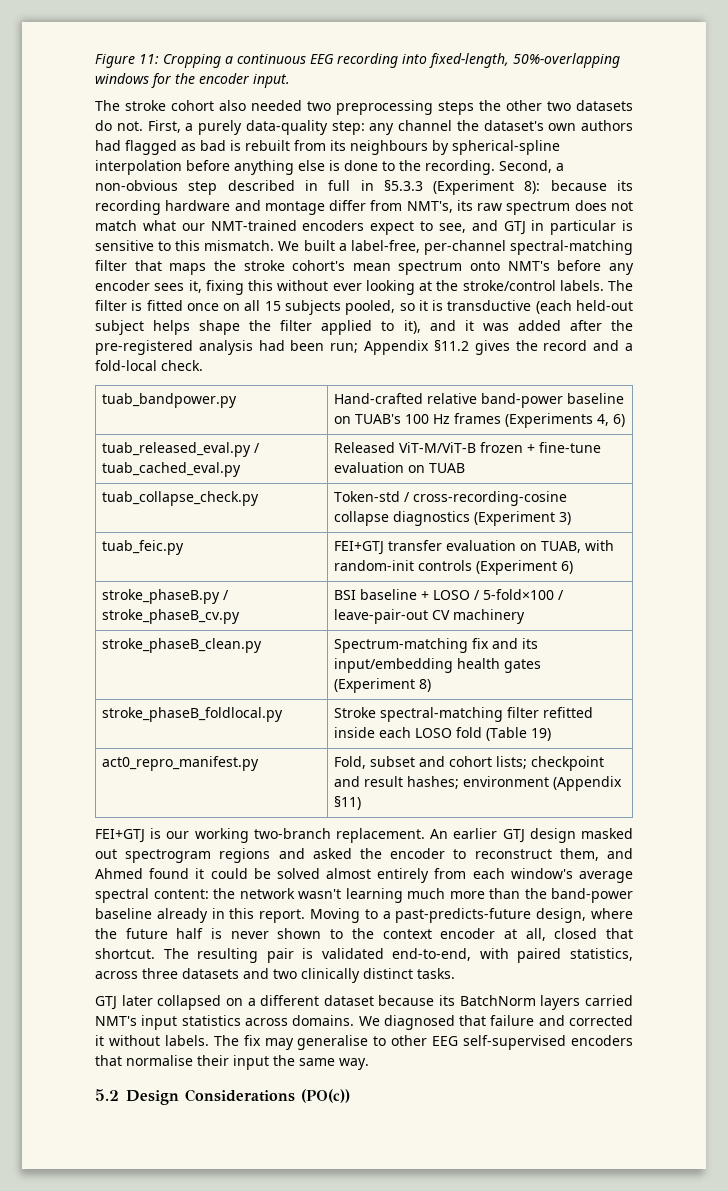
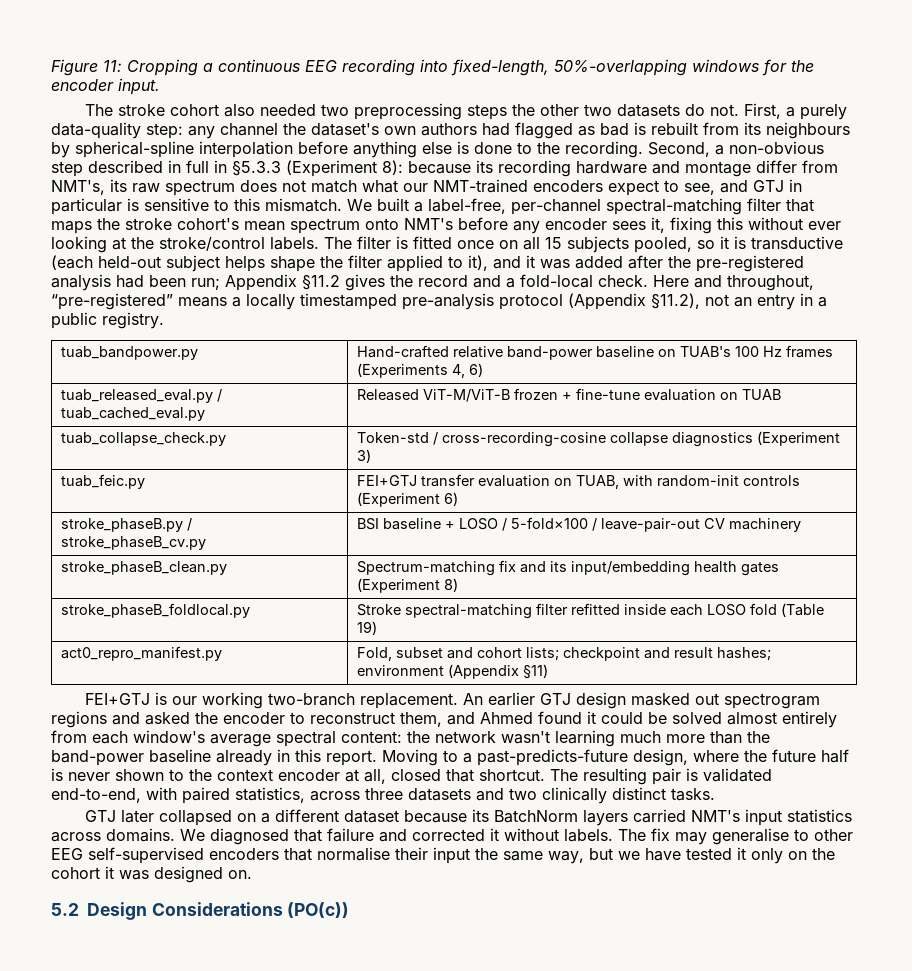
+ Here and throughout, “pre-registered” means a locally timestamped pre-analysis protocol (Appendix §11.2), not an entry in a public registry.
- The fix may generalise to other EEG self-supervised encoders that normalise their input the same way.
+ The fix may generalise to other EEG self-supervised encoders that normalise their input the same way, but we have tested it only on the cohort it was designed on.

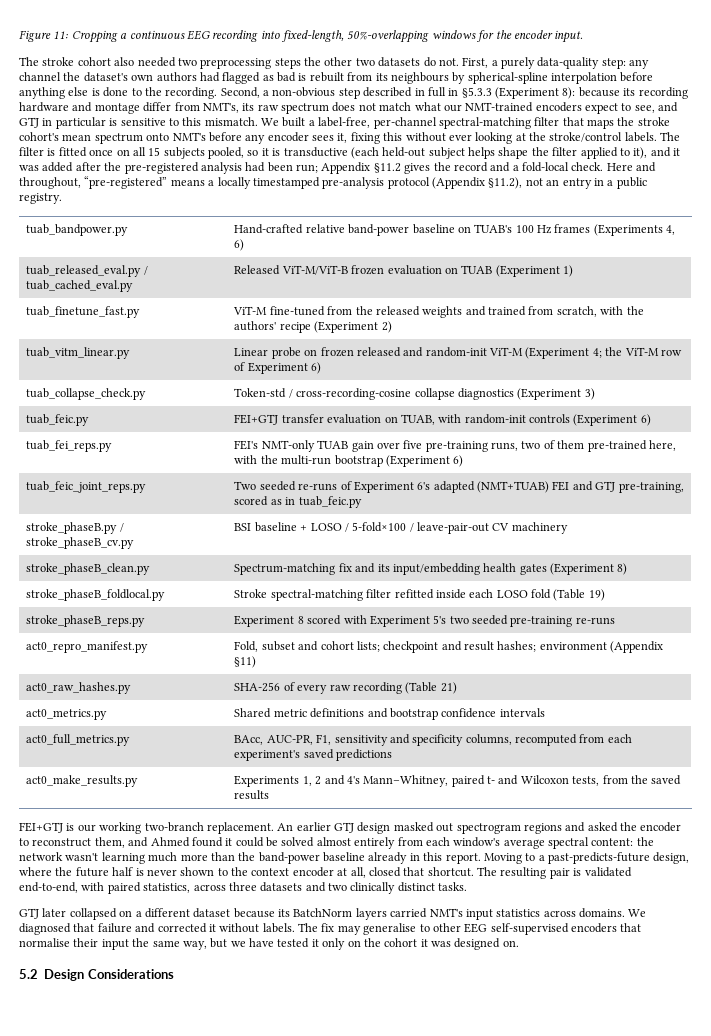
- tuab_released_eval.py / tuab_cached_eval.py | Released ViT-M/ViT-B frozen + fine-tune evaluation on TUAB
+ tuab_released_eval.py / tuab_cached_eval.py | Released ViT-M/ViT-B frozen evaluation on TUAB (Experiment 1)
+ tuab_finetune_fast.py | ViT-M fine-tuned from the released weights and trained from scratch, with the authors' recipe (Experiment 2)
+ tuab_vitm_linear.py | Linear probe on frozen released and random-init ViT-M (Experiment 4; the ViT-M row of Experiment 6)
+ tuab_fei_reps.py | FEI's NMT-only TUAB gain over five pre-training runs, two of them pre-trained here, with the multi-run bootstrap (Experiment 6)
+ tuab_feic_joint_reps.py | Two seeded re-runs of Experiment 6's adapted (NMT+TUAB) FEI and GTJ pre-training, scored as in tuab_feic.py
+ stroke_phaseB_reps.py | Experiment 8 scored with Experiment 5's two seeded pre-training re-runs
+ act0_raw_hashes.py | SHA-256 of every raw recording (Table 21)
+ act0_metrics.py | Shared metric definitions and bootstrap confidence intervals
+ act0_full_metrics.py | BAcc, AUC-PR, F1, sensitivity and specificity columns, recomputed from each experiment's saved predictions
+ act0_make_results.py | Experiments 1, 2 and 4's Mann–Whitney, paired t- and Wilcoxon tests, from the saved results
- 5.2 Design Considerations (PO(c))
+ 5.2 Design Considerations

